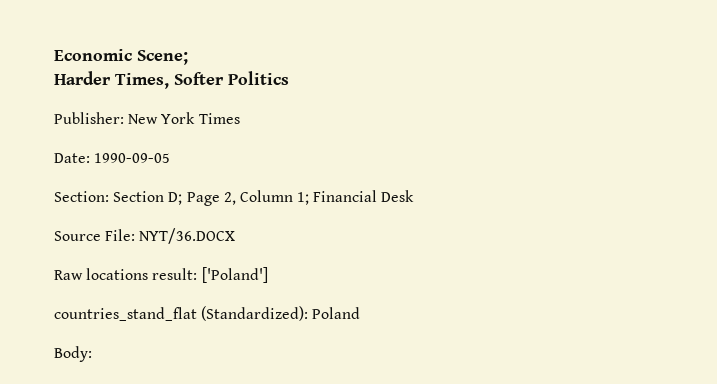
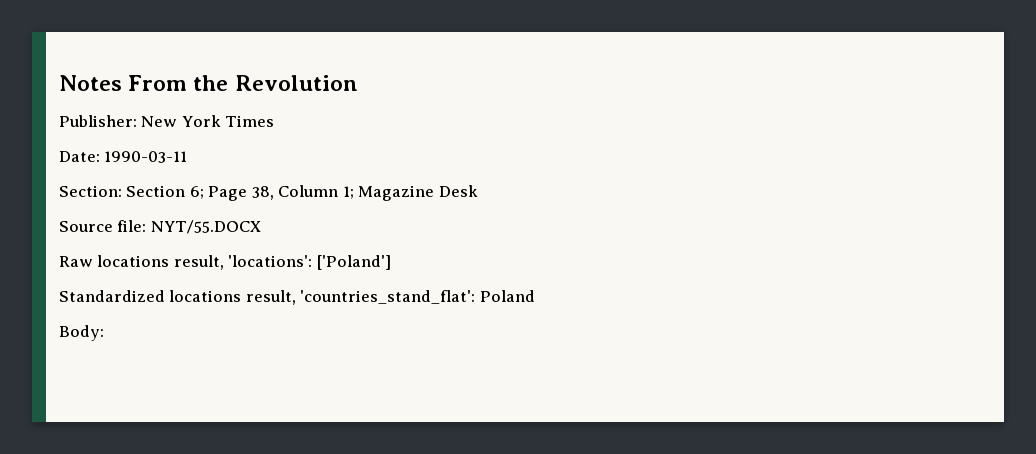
- Economic Scene;
- Harder Times, Softer Politics
+ Notes From the Revolution
- Date: 1990-09-05
+ Date: 1990-03-11
- Section: Section D; Page 2, Column 1; Financial Desk
+ Section: Section 6; Page 38, Column 1; Magazine Desk
- Source File: NYT/36.DOCX
+ Source file: NYT/55.DOCX
- Raw locations result: ['Poland']
+ Raw locations result, 'locations': ['Poland']
- countries_stand_flat (Standardized): Poland
+ Standardized locations result, 'countries_stand_flat': Poland

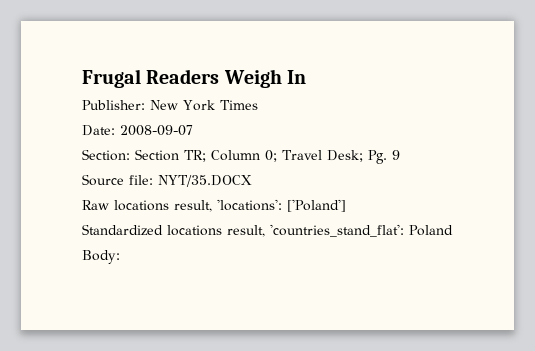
- Notes From the Revolution
+ Frugal Readers Weigh In
- Date: 1990-03-11
+ Date: 2008-09-07
- Section: Section 6; Page 38, Column 1; Magazine Desk
+ Section: Section TR; Column 0; Travel Desk; Pg. 9
- Source file: NYT/55.DOCX
+ Source file: NYT/35.DOCX

